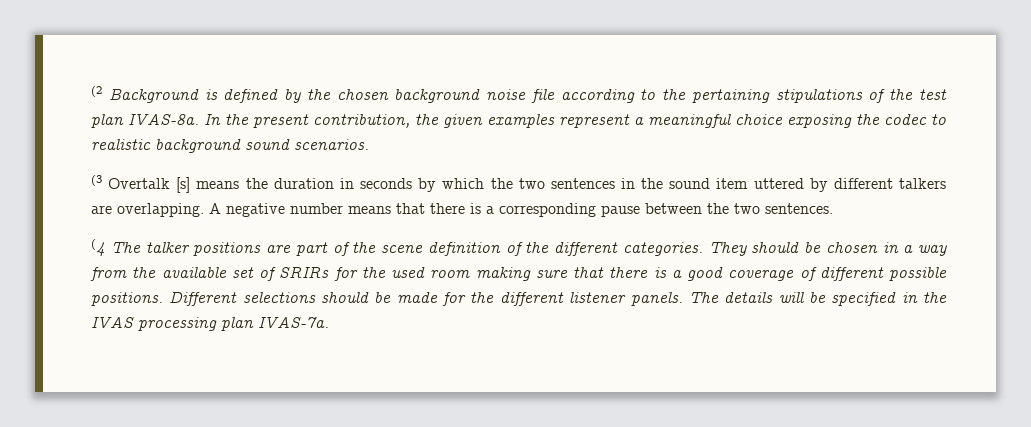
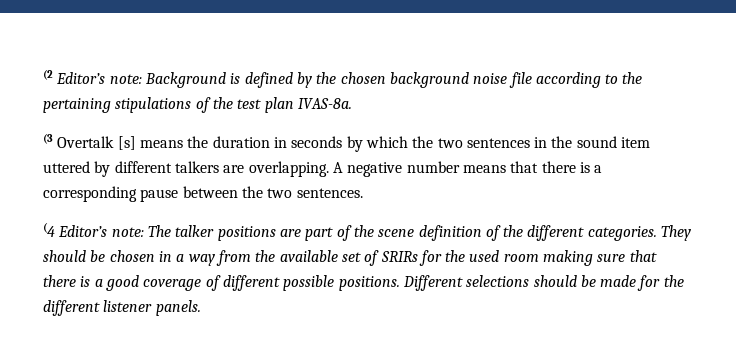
- (2 Background is defined by the chosen background noise file according to the pertaining stipulations of the test plan IVAS-8a. In the present contribution, the given examples represent a meaningful choice exposing the codec to realistic background sound scenarios.
+ (2 Editor’s note: Background is defined by the chosen background noise file according to the pertaining stipulations of the test plan IVAS-8a.
- (4 The talker positions are part of the scene definition of the different categories.
+ (4 Editor’s note: The talker positions are part of the scene definition of the different categories.
- The details will be specified in the IVAS processing plan IVAS-7a.

